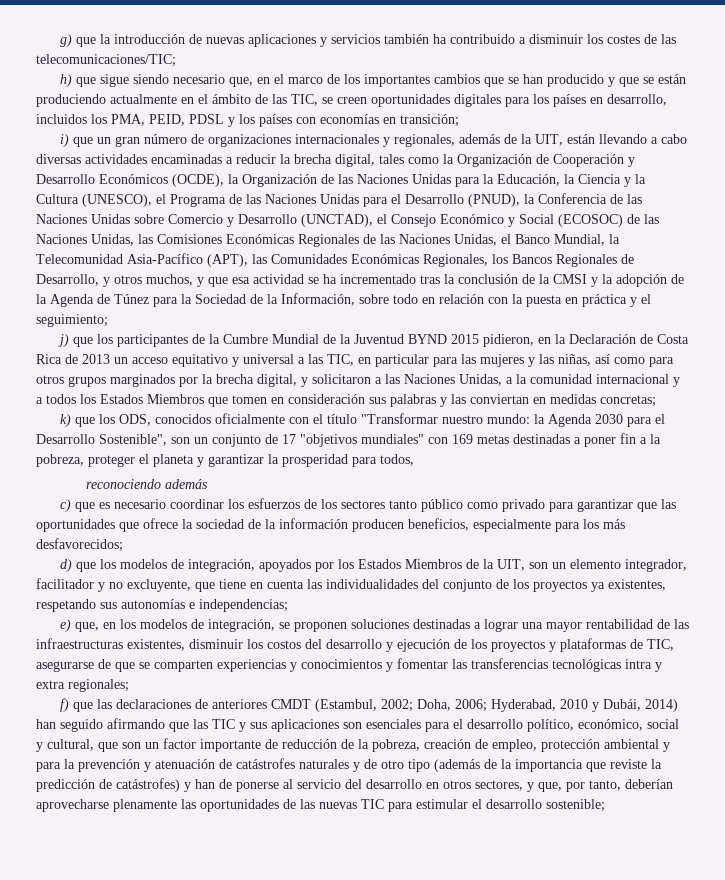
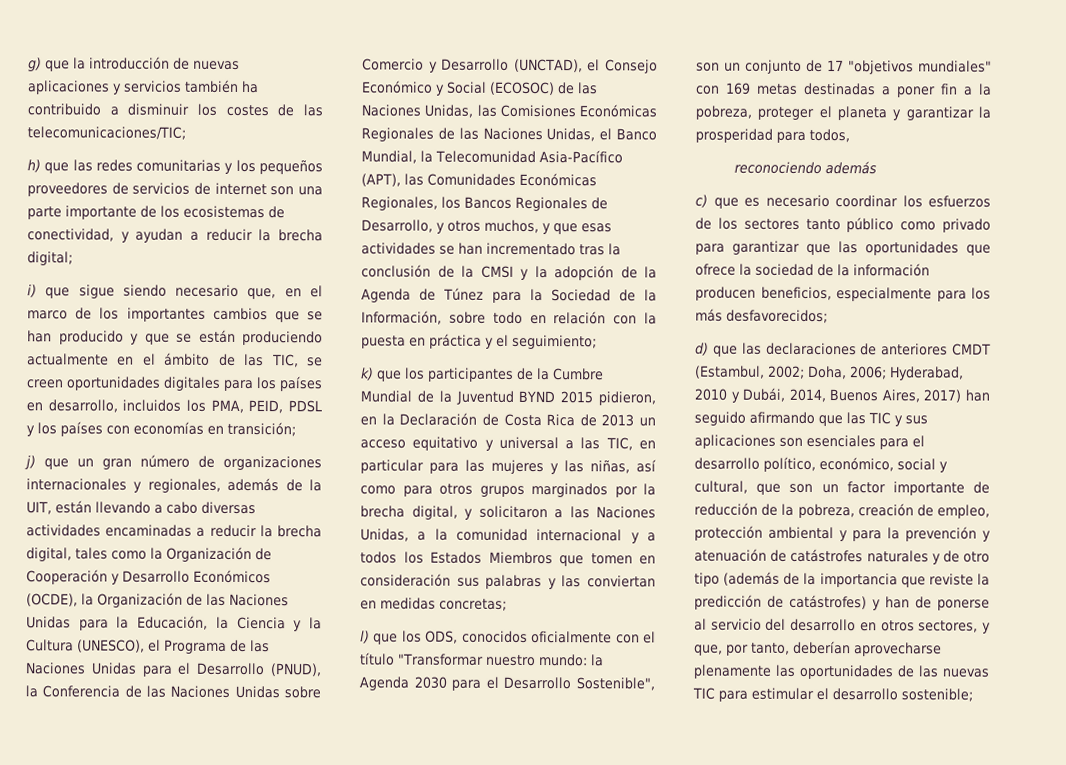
- h) que sigue siendo necesario que, en el marco de los importantes cambios que se han producido y que se están produciendo actualmente en el ámbito de las TIC, se creen oportunidades digitales para los países en desarrollo, incluidos los PMA, PEID, PDSL y los países con economías en transición;
+ h) que las redes comunitarias y los pequeños proveedores de servicios de internet son una parte importante de los ecosistemas de conectividad, y ayudan a reducir la brecha digital;
+ i) que sigue siendo necesario que, en el marco de los importantes cambios que se han producido y que se están produciendo actualmente en el ámbito de las TIC, se creen oportunidades digitales para los países en desarrollo, incluidos los PMA, PEID, PDSL y los países con economías en transición;
- i) que un gran número de organizaciones internacionales y regionales, además de la UIT, están llevando a cabo diversas actividades encaminadas a reducir la brecha digital, tales como la Organización de Cooperación y Desarrollo Económicos (OCDE), la Organización de las Naciones Unidas para la Educación, la Ciencia y la Cultura (UNESCO), el Programa de las Naciones Unidas para el Desarrollo (PNUD), la Conferencia de las Naciones Unidas sobre Comercio y Desarrollo (UNCTAD), el Consejo Económico y Social (ECOSOC) de las Naciones Unidas, las Comisiones Económicas Regionales de las Naciones Unidas, el Banco Mundial, la Telecomunidad Asia-Pacífico (APT), las Comunidades Económicas Regionales, los Bancos Regionales de Desarrollo, y otros muchos, y que esa actividad se ha incrementado tras la conclusión de la CMSI y la adopción de la Agenda de Túnez para la Sociedad de la Información, sobre todo en relación con la puesta en práctica y el seguimiento;
+ j) que un gran número de organizaciones internacionales y regionales, además de la UIT, están llevando a cabo diversas actividades encaminadas a reducir la brecha digital, tales como la Organización de Cooperación y Desarrollo Económicos (OCDE), la Organización de las Naciones Unidas para la Educación, la Ciencia y la Cultura (UNESCO), el Programa de las Naciones Unidas para el Desarrollo (PNUD), la Conferencia de las Naciones Unidas sobre Comercio y Desarrollo (UNCTAD), el Consejo Económico y Social (ECOSOC) de las Naciones Unidas, las Comisiones Económicas Regionales de las Naciones Unidas, el Banco Mundial, la Telecomunidad Asia-Pacífico (APT), las Comunidades Económicas Regionales, los Bancos Regionales de Desarrollo, y otros muchos, y que esas actividades se han incrementado tras la conclusión de la CMSI y la adopción de la Agenda de Túnez para la Sociedad de la Información, sobre todo en relación con la puesta en práctica y el seguimiento;
- j) que los participantes de la Cumbre Mundial de la Juventud BYND 2015 pidieron, en la Declaración de Costa Rica de 2013 un acceso equitativo y universal a las TIC, en particular para las mujeres y las niñas, así como para otros grupos marginados por la brecha digital, y solicitaron a las Naciones Unidas, a la comunidad internacional y a todos los Estados Miembros que tomen en consideración sus palabras y las conviertan en medidas concretas;
+ k) que los participantes de la Cumbre Mundial de la Juventud BYND 2015 pidieron, en la Declaración de Costa Rica de 2013 un acceso equitativo y universal a las TIC, en particular para las mujeres y las niñas, así como para otros grupos marginados por la brecha digital, y solicitaron a las Naciones Unidas, a la comunidad internacional y a todos los Estados Miembros que tomen en consideración sus palabras y las conviertan en medidas concretas;
- k) que los ODS, conocidos oficialmente con el título "Transformar nuestro mundo: la Agenda 2030 para el Desarrollo Sostenible", son un conjunto de 17 "objetivos mundiales" con 169 metas destinadas a poner fin a la pobreza, proteger el planeta y garantizar la prosperidad para todos,
+ l) que los ODS, conocidos oficialmente con el título "Transformar nuestro mundo: la Agenda 2030 para el Desarrollo Sostenible", son un conjunto de 17 "objetivos mundiales" con 169 metas destinadas a poner fin a la pobreza, proteger el planeta y garantizar la prosperidad para todos,
- d) que los modelos de integración, apoyados por los Estados Miembros de la UIT, son un elemento integrador, facilitador y no excluyente, que tiene en cuenta las individualidades del conjunto de los proyectos ya existentes, respetando sus autonomías e independencias;
- e) que, en los modelos de integración, se proponen soluciones destinadas a lograr una mayor rentabilidad de las infraestructuras existentes, disminuir los costos del desarrollo y ejecución de los proyectos y plataformas de TIC, asegurarse de que se comparten experiencias y conocimientos y fomentar las transferencias tecnológicas intra y extra regionales;
- f) que las declaraciones de anteriores CMDT (Estambul, 2002;
+ d) que las declaraciones de anteriores CMDT (Estambul, 2002;
- Hyderabad, 2010 y Dubái, 2014) han seguido afirmando que las TIC y sus aplicaciones son esenciales para el desarrollo político, económico, social y cultural, que son un factor importante de reducción de la pobreza, creación de empleo, protección ambiental y para la prevención y atenuación de catástrofes naturales y de otro tipo (además de la importancia que reviste la predicción de catástrofes) y han de ponerse al servicio del desarrollo en otros sectores, y que, por tanto, deberían aprovecharse plenamente las oportunidades de las nuevas TIC para estimular el desarrollo sostenible;
+ Hyderabad, 2010 y Dubái, 2014, Buenos Aires, 2017) han seguido afirmando que las TIC y sus aplicaciones son esenciales para el desarrollo político, económico, social y cultural, que son un factor importante de reducción de la pobreza, creación de empleo, protección ambiental y para la prevención y atenuación de catástrofes naturales y de otro tipo (además de la importancia que reviste la predicción de catástrofes) y han de ponerse al servicio del desarrollo en otros sectores, y que, por tanto, deberían aprovecharse plenamente las oportunidades de las nuevas TIC para estimular el desarrollo sostenible;

